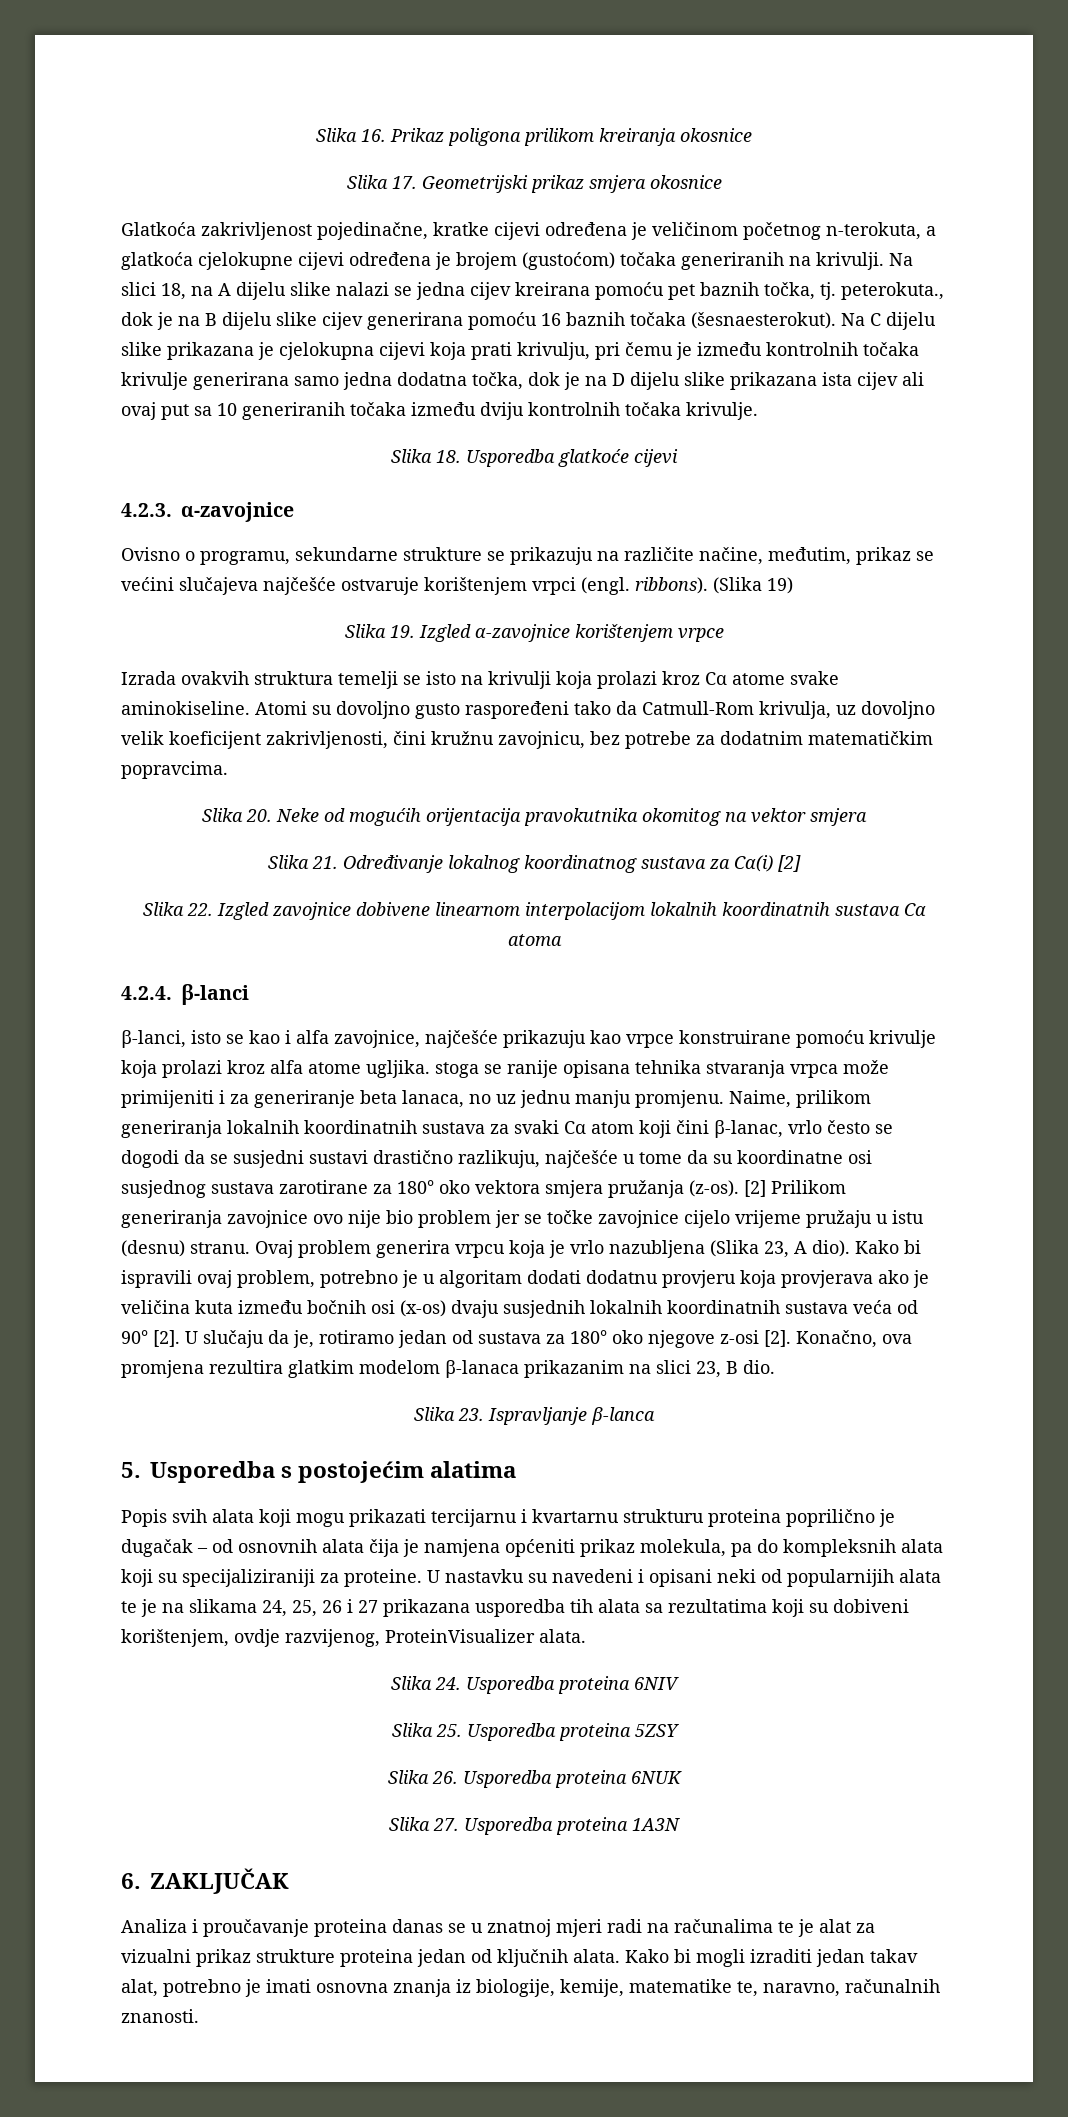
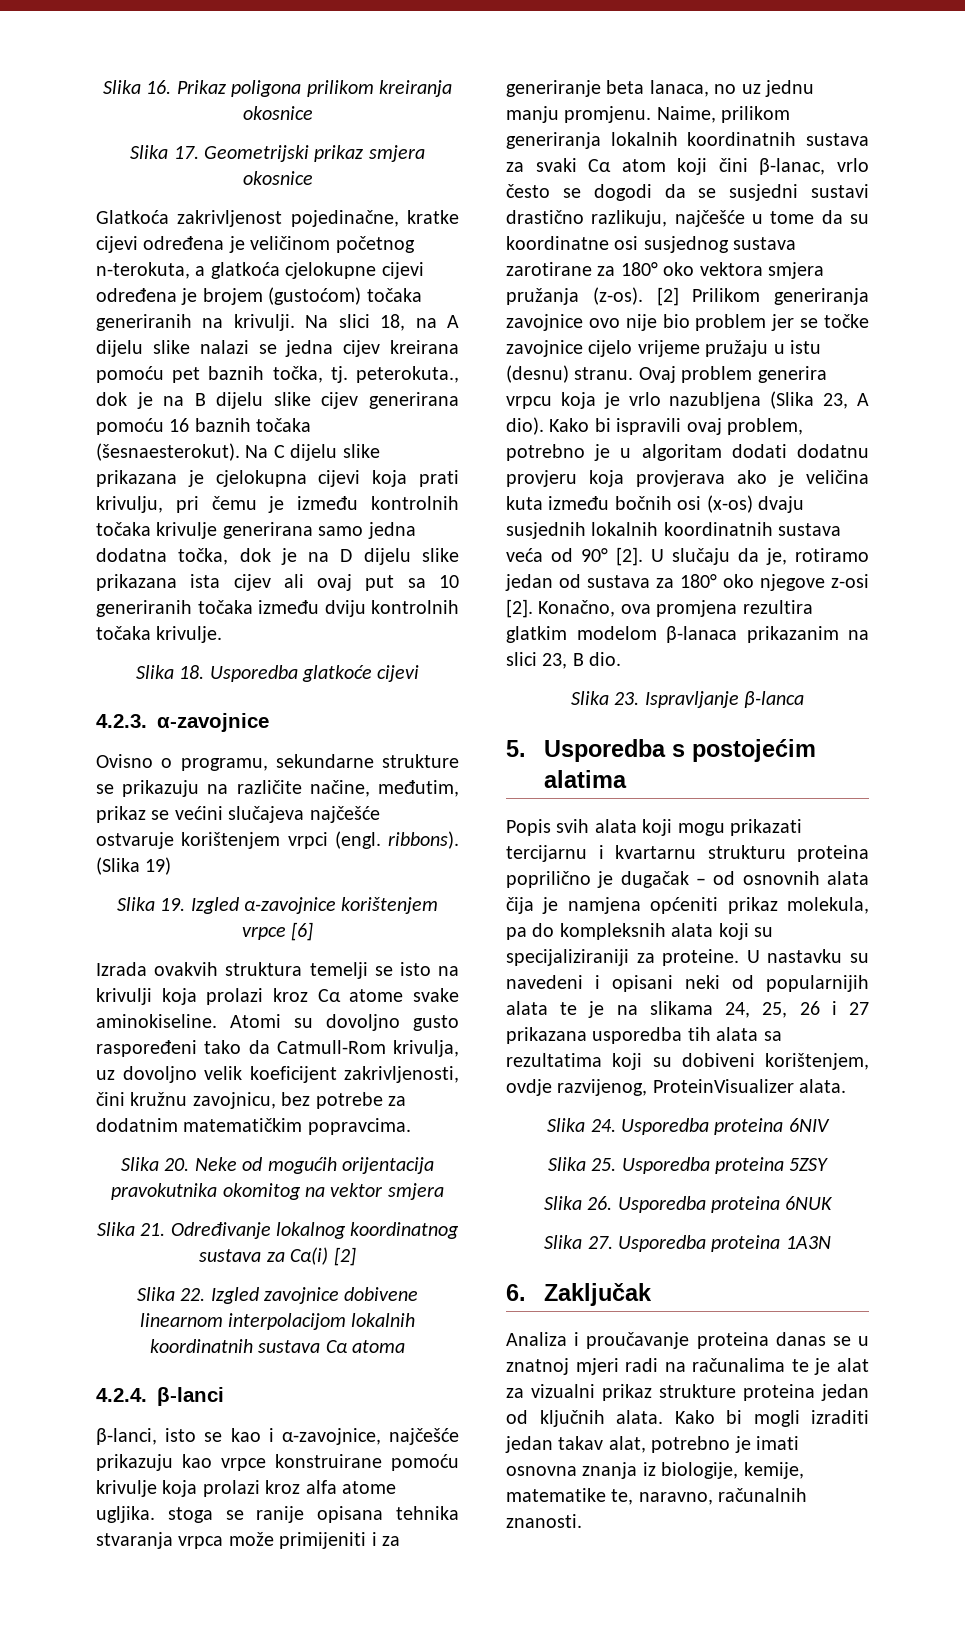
- Slika 19. Izgled α-zavojnice korištenjem vrpce
+ Slika 19. Izgled α-zavojnice korištenjem vrpce [6]
- β-lanci, isto se kao i alfa zavojnice, najčešće prikazuju kao vrpce konstruirane pomoću krivulje koja prolazi kroz alfa atome ugljika. stoga se ranije opisana tehnika stvaranja vrpca može primijeniti i za generiranje beta lanaca, no uz jednu manju promjenu.
+ β-lanci, isto se kao i α-zavojnice, najčešće prikazuju kao vrpce konstruirane pomoću krivulje koja prolazi kroz alfa atome ugljika. stoga se ranije opisana tehnika stvaranja vrpca može primijeniti i za generiranje beta lanaca, no uz jednu manju promjenu.
- 6. ZAKLJUČAK
+ 6. Zaključak

